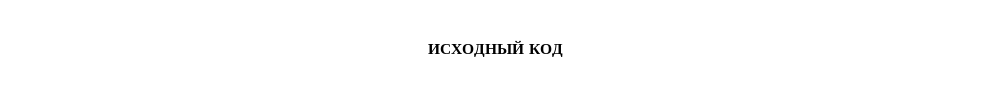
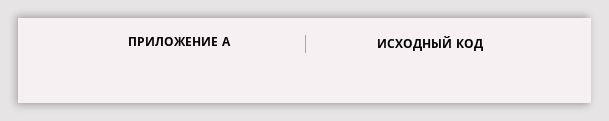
+ ПРИЛОЖЕНИЕ A

